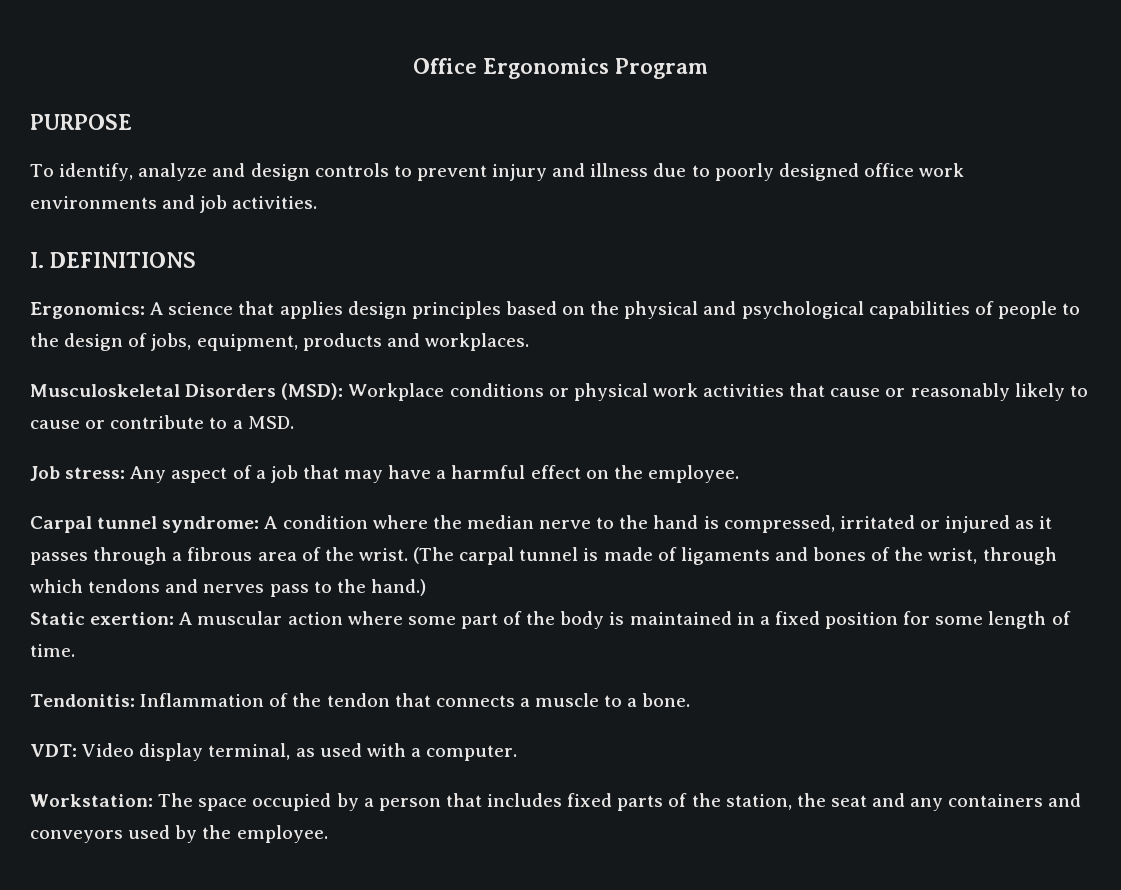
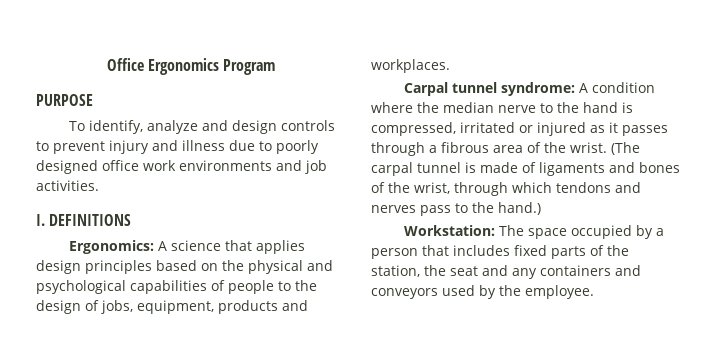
- Musculoskeletal Disorders (MSD): Workplace conditions or physical work activities that cause or reasonably likely to cause or contribute to a MSD.
- Job stress: Any aspect of a job that may have a harmful effect on the employee.
- Static exertion: A muscular action where some part of the body is maintained in a fixed position for some length of time.
- Tendonitis: Inflammation of the tendon that connects a muscle to a bone.
- VDT: Video display terminal, as used with a computer.

